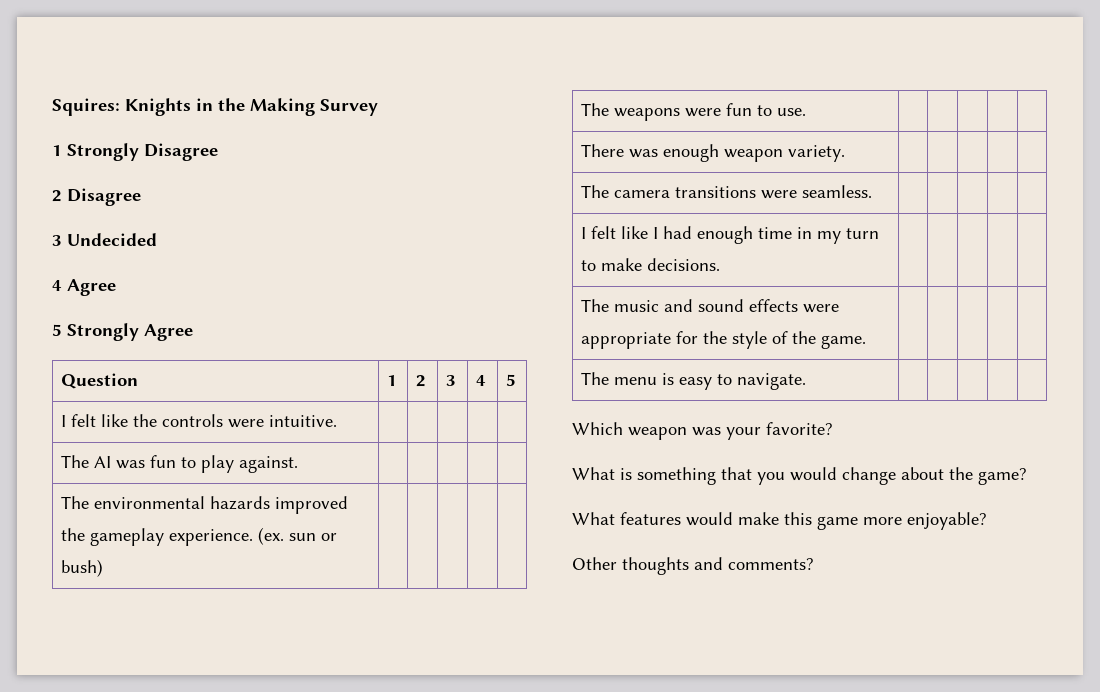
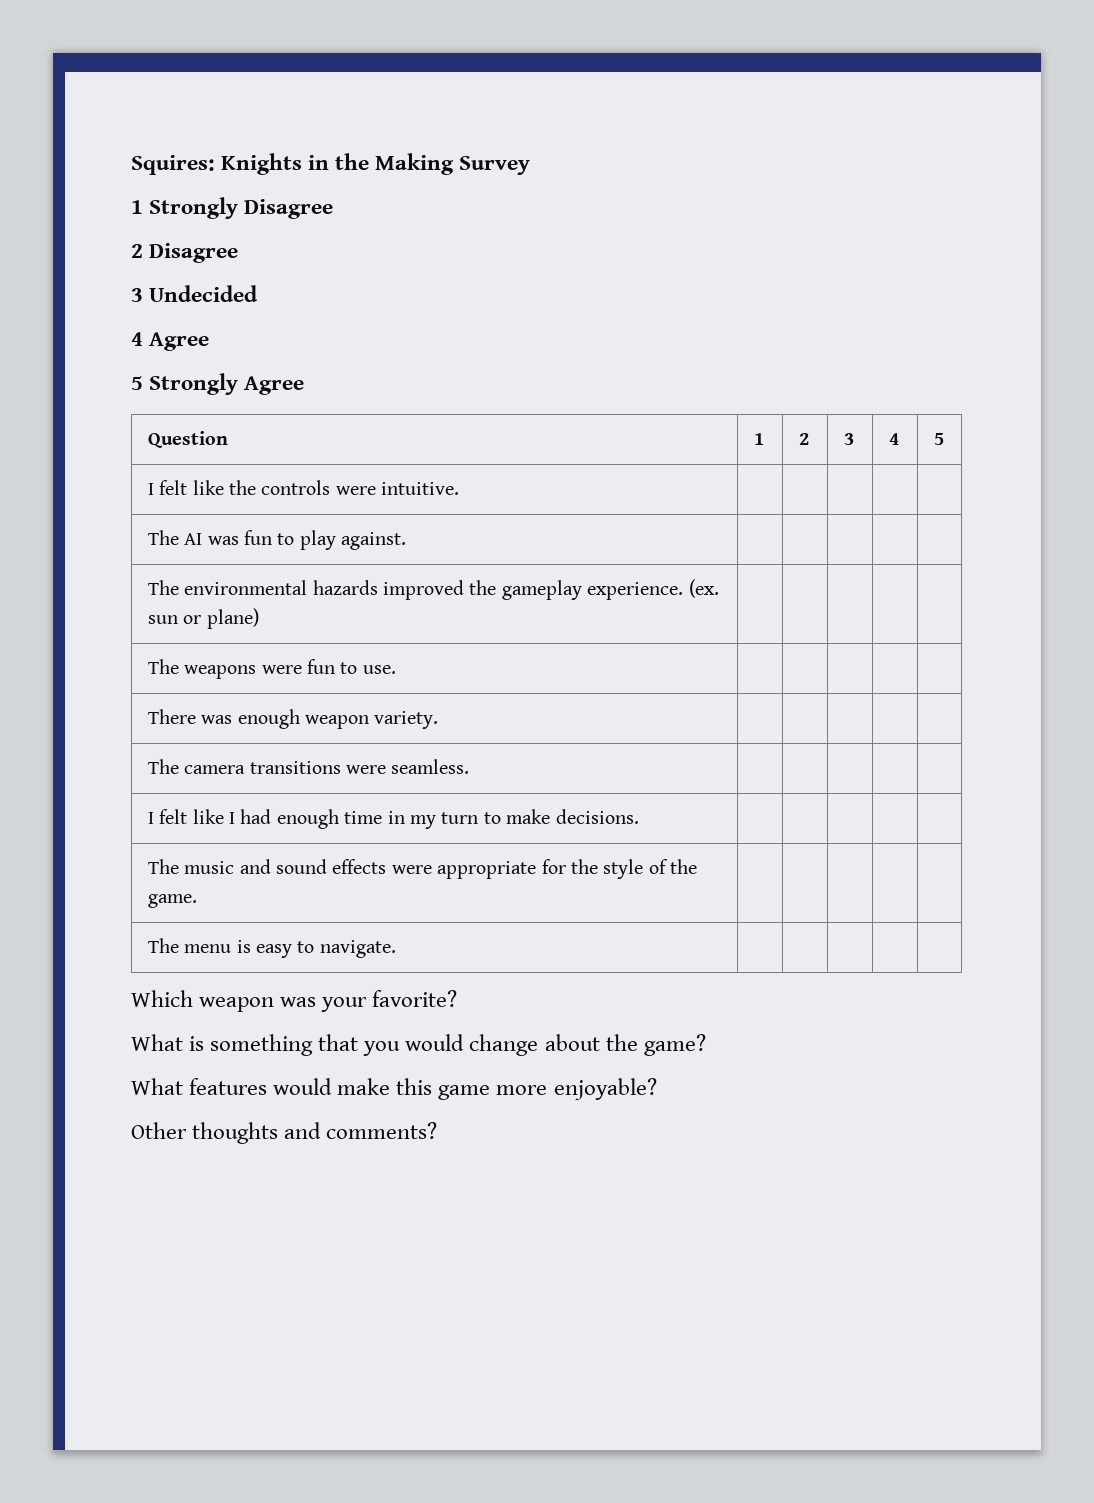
- The environmental hazards improved the gameplay experience. (ex. sun or bush) | | | | |
+ The environmental hazards improved the gameplay experience. (ex. sun or plane) | | | | |

